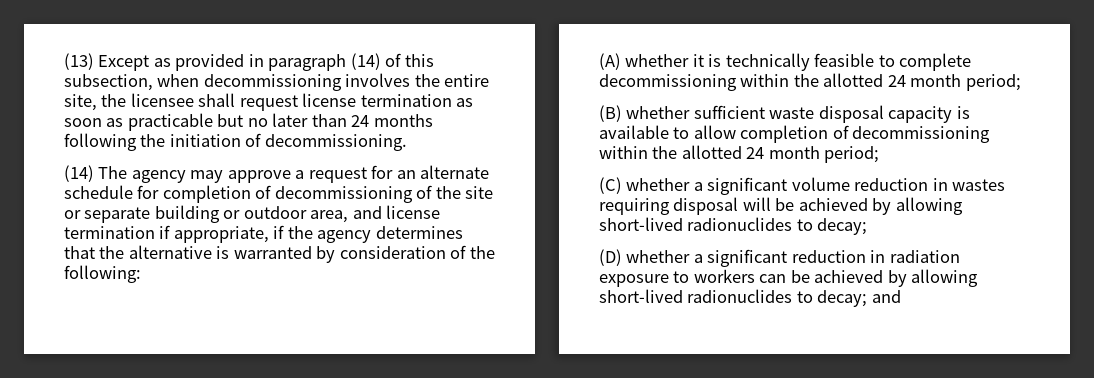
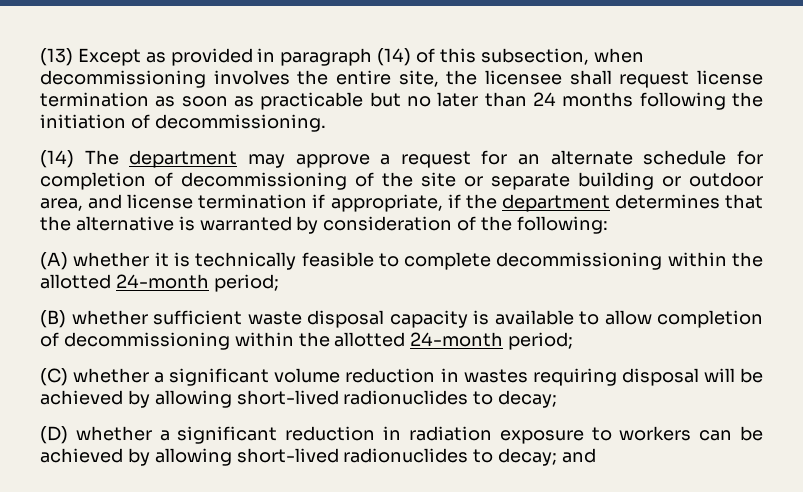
- (14) The agency may approve a request for an alternate schedule for completion of decommissioning of the site or separate building or outdoor area, and license termination if appropriate, if the agency determines that the alternative is warranted by consideration of the following:
+ (14) The department may approve a request for an alternate schedule for completion of decommissioning of the site or separate building or outdoor area, and license termination if appropriate, if the department determines that the alternative is warranted by consideration of the following:
- (A) whether it is technically feasible to complete decommissioning within the allotted 24 month period;
+ (A) whether it is technically feasible to complete decommissioning within the allotted 24-month period;
- (B) whether sufficient waste disposal capacity is available to allow completion of decommissioning within the allotted 24 month period;
+ (B) whether sufficient waste disposal capacity is available to allow completion of decommissioning within the allotted 24-month period;

